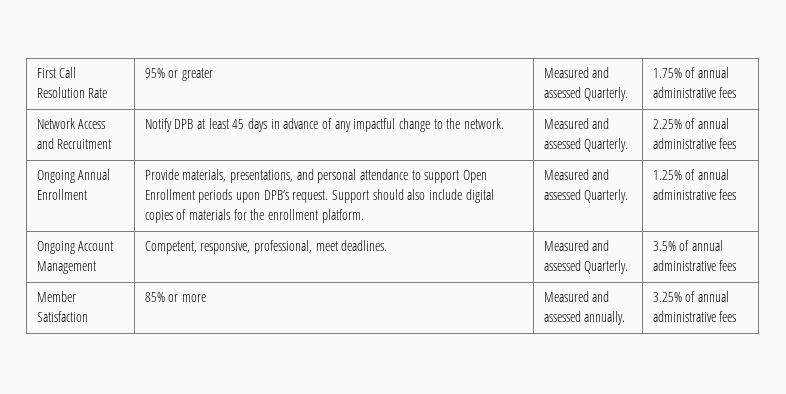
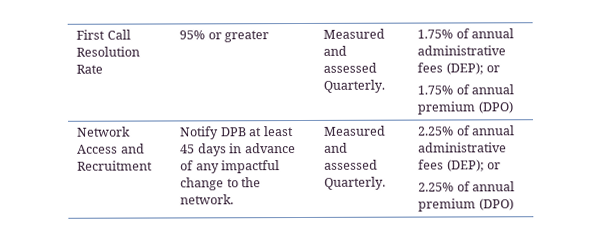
- First Call Resolution Rate | 95% or greater | Measured and assessed Quarterly. | 1.75% of annual administrative fees
+ First Call Resolution Rate | 95% or greater | Measured and assessed Quarterly. | 1.75% of annual administrative fees (DEP); or
+ 1.75% of annual premium (DPO)
- Network Access and Recruitment | Notify DPB at least 45 days in advance of any impactful change to the network. | Measured and assessed Quarterly. | 2.25% of annual administrative fees
- Ongoing Annual Enrollment | Provide materials, presentations, and personal attendance to support Open Enrollment periods upon DPB’s request. Support should also include digital copies of materials for the enrollment platform. | Measured and assessed Quarterly. | 1.25% of annual administrative fees
- Ongoing Account Management | Competent, responsive, professional, meet deadlines. | Measured and assessed Quarterly. | 3.5% of annual administrative fees
- Member Satisfaction | 85% or more | Measured and assessed annually. | 3.25% of annual administrative fees
+ Network Access and Recruitment | Notify DPB at least 45 days in advance of any impactful change to the network. | Measured and assessed Quarterly. | 2.25% of annual administrative fees (DEP); or
+ 2.25% of annual premium (DPO)

